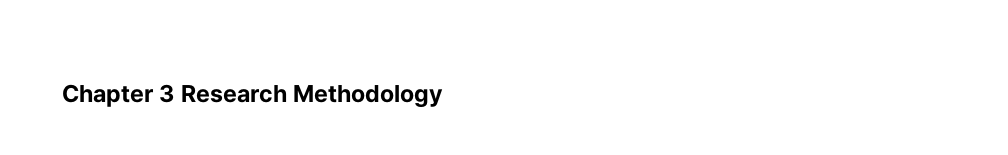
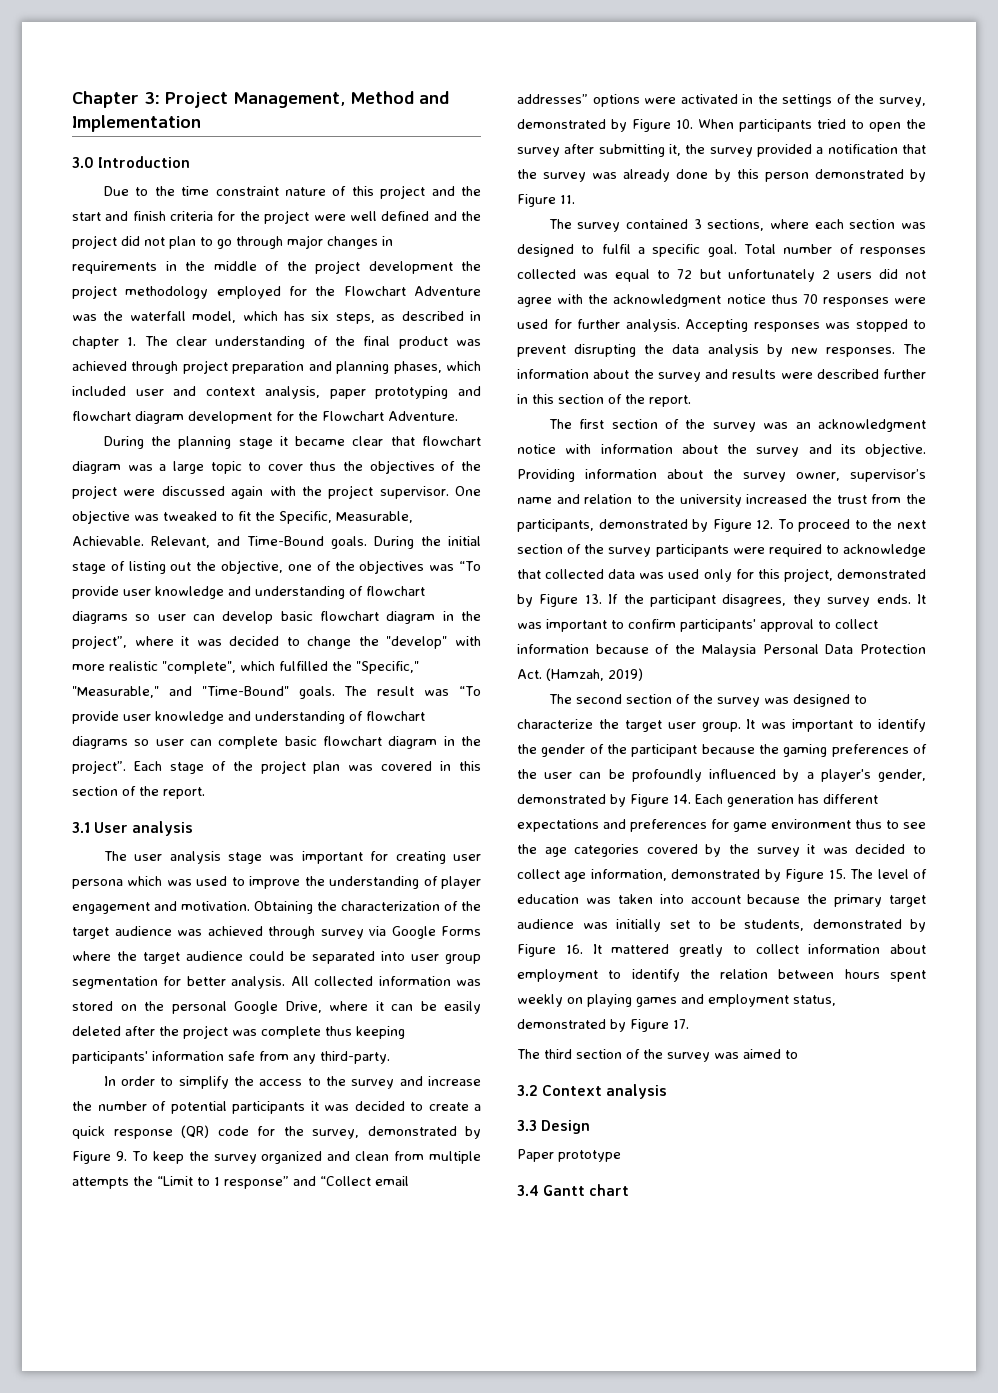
- Chapter 3 Research Methodology
+ Chapter 3: Project Management, Method and Implementation
+ 3.0 Introduction
+ Due to the time constraint nature of this project and the start and finish criteria for the project were well defined and the project did not plan to go through major changes in requirements in the middle of the project development the project methodology employed for the Flowchart Adventure was the waterfall model, which has six steps, as described in chapter 1. The clear understanding of the final product was achieved through project preparation and planning phases, which included user and context analysis, paper prototyping and flowchart diagram development for the Flowchart Adventure.
+ During the planning stage it became clear that flowchart diagram was a large topic to cover thus the objectives of the project were discussed again with the project supervisor. One objective was tweaked to fit the Specific, Measurable, Achievable. Relevant, and Time-Bound goals. During the initial stage of listing out the objective, one of the objectives was “To provide user knowledge and understanding of flowchart diagrams so user can develop basic flowchart diagram in the project”, where it was decided to change the "develop" with more realistic "complete", which fulfilled the "Specific," "Measurable," and "Time-Bound" goals. The result was “To provide user knowledge and understanding of flowchart diagrams so user can complete basic flowchart diagram in the project”. Each stage of the project plan was covered in this section of the report.
+ 3.1 User analysis
+ The user analysis stage was important for creating user persona which was used to improve the understanding of player engagement and motivation. Obtaining the characterization of the target audience was achieved through survey via Google Forms where the target audience could be separated into user group segmentation for better analysis. All collected information was stored on the personal Google Drive, where it can be easily deleted after the project was complete thus keeping participants' information safe from any third-party.
+ In order to simplify the access to the survey and increase the number of potential participants it was decided to create a quick response (QR) code for the survey, demonstrated by Figure 9. To keep the survey organized and clean from multiple attempts the “Limit to 1 response” and “Collect email addresses” options were activated in the settings of the survey, demonstrated by Figure 10. When participants tried to open the survey after submitting it, the survey provided a notification that the survey was already done by this person demonstrated by Figure 11.
+ The survey contained 3 sections, where each section was designed to fulfil a specific goal. Total number of responses collected was equal to 72 but unfortunately 2 users did not agree with the acknowledgment notice thus 70 responses were used for further analysis. Accepting responses was stopped to prevent disrupting the data analysis by new responses. The information about the survey and results were described further in this section of the report.
+ The first section of the survey was an acknowledgment notice with information about the survey and its objective. Providing information about the survey owner, supervisor’s name and relation to the university increased the trust from the participants, demonstrated by Figure 12. To proceed to the next section of the survey participants were required to acknowledge that collected data was used only for this project, demonstrated by Figure 13. If the participant disagrees, they survey ends. It was important to confirm participants' approval to collect information because of the Malaysia Personal Data Protection Act. (Hamzah, 2019)
+ The second section of the survey was designed to characterize the target user group. It was important to identify the gender of the participant because the gaming preferences of the user can be profoundly influenced by a player's gender, demonstrated by Figure 14. Each generation has different expectations and preferences for game environment thus to see the age categories covered by the survey it was decided to collect age information, demonstrated by Figure 15. The level of education was taken into account because the primary target audience was initially set to be students, demonstrated by Figure 16. It mattered greatly to collect information about employment to identify the relation between hours spent weekly on playing games and employment status, demonstrated by Figure 17.
+ The third section of the survey was aimed to
+ 3.2 Context analysis
+ 3.3 Design
+ Paper prototype
+ 3.4 Gantt chart

